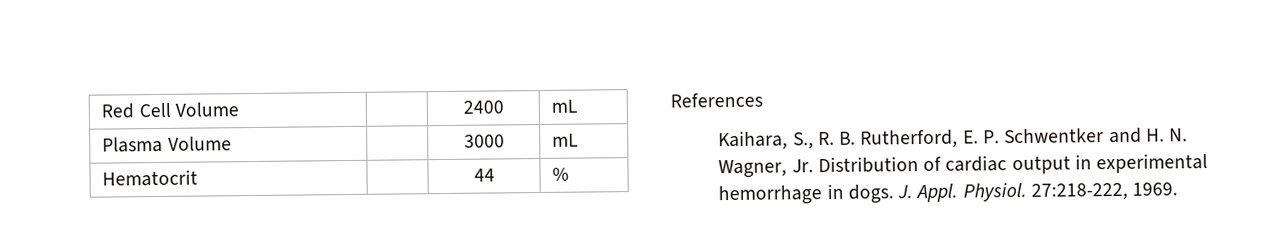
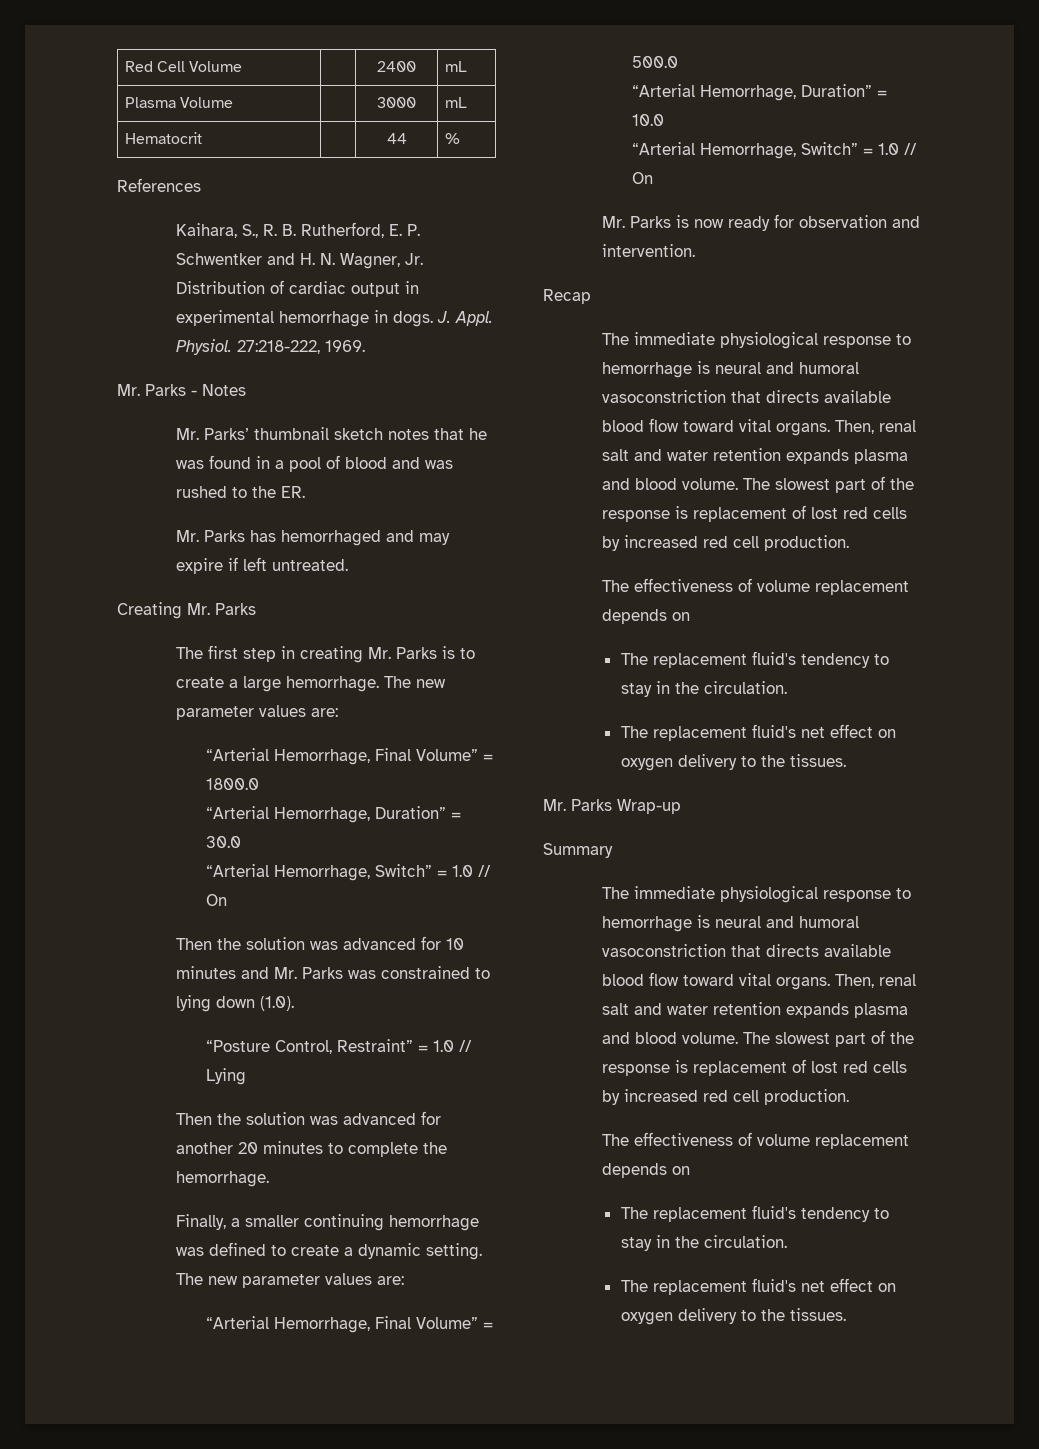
+ Mr. Parks - Notes
+ Mr. Parks’ thumbnail sketch notes that he was found in a pool of blood and was rushed to the ER.
+ Mr. Parks has hemorrhaged and may expire if left untreated.
+ Creating Mr. Parks
+ The first step in creating Mr. Parks is to create a large hemorrhage. The new parameter values are:
+ “Arterial Hemorrhage, Final Volume” = 1800.0
+ “Arterial Hemorrhage, Duration” = 30.0
+ “Arterial Hemorrhage, Switch” = 1.0 // On
+ Then the solution was advanced for 10 minutes and Mr. Parks was constrained to lying down (1.0).
+ “Posture Control, Restraint” = 1.0 // Lying
+ Then the solution was advanced for another 20 minutes to complete the hemorrhage.
+ Finally, a smaller continuing hemorrhage was defined to create a dynamic setting. The new parameter values are:
+ “Arterial Hemorrhage, Final Volume” = 500.0
+ “Arterial Hemorrhage, Duration” = 10.0
+ “Arterial Hemorrhage, Switch” = 1.0 // On
+ Mr. Parks is now ready for observation and intervention.
+ Recap
+ The immediate physiological response to hemorrhage is neural and humoral vasoconstriction that directs available blood flow toward vital organs. Then, renal salt and water retention expands plasma and blood volume. The slowest part of the response is replacement of lost red cells by increased red cell production.
+ The effectiveness of volume replacement depends on
+ The replacement fluid's tendency to stay in the circulation.
+ The replacement fluid's net effect on oxygen delivery to the tissues.
+ Mr. Parks Wrap-up
+ Summary
+ The immediate physiological response to hemorrhage is neural and humoral vasoconstriction that directs available blood flow toward vital organs. Then, renal salt and water retention expands plasma and blood volume. The slowest part of the response is replacement of lost red cells by increased red cell production.
+ The effectiveness of volume replacement depends on
+ The replacement fluid's tendency to stay in the circulation.
+ The replacement fluid's net effect on oxygen delivery to the tissues.

